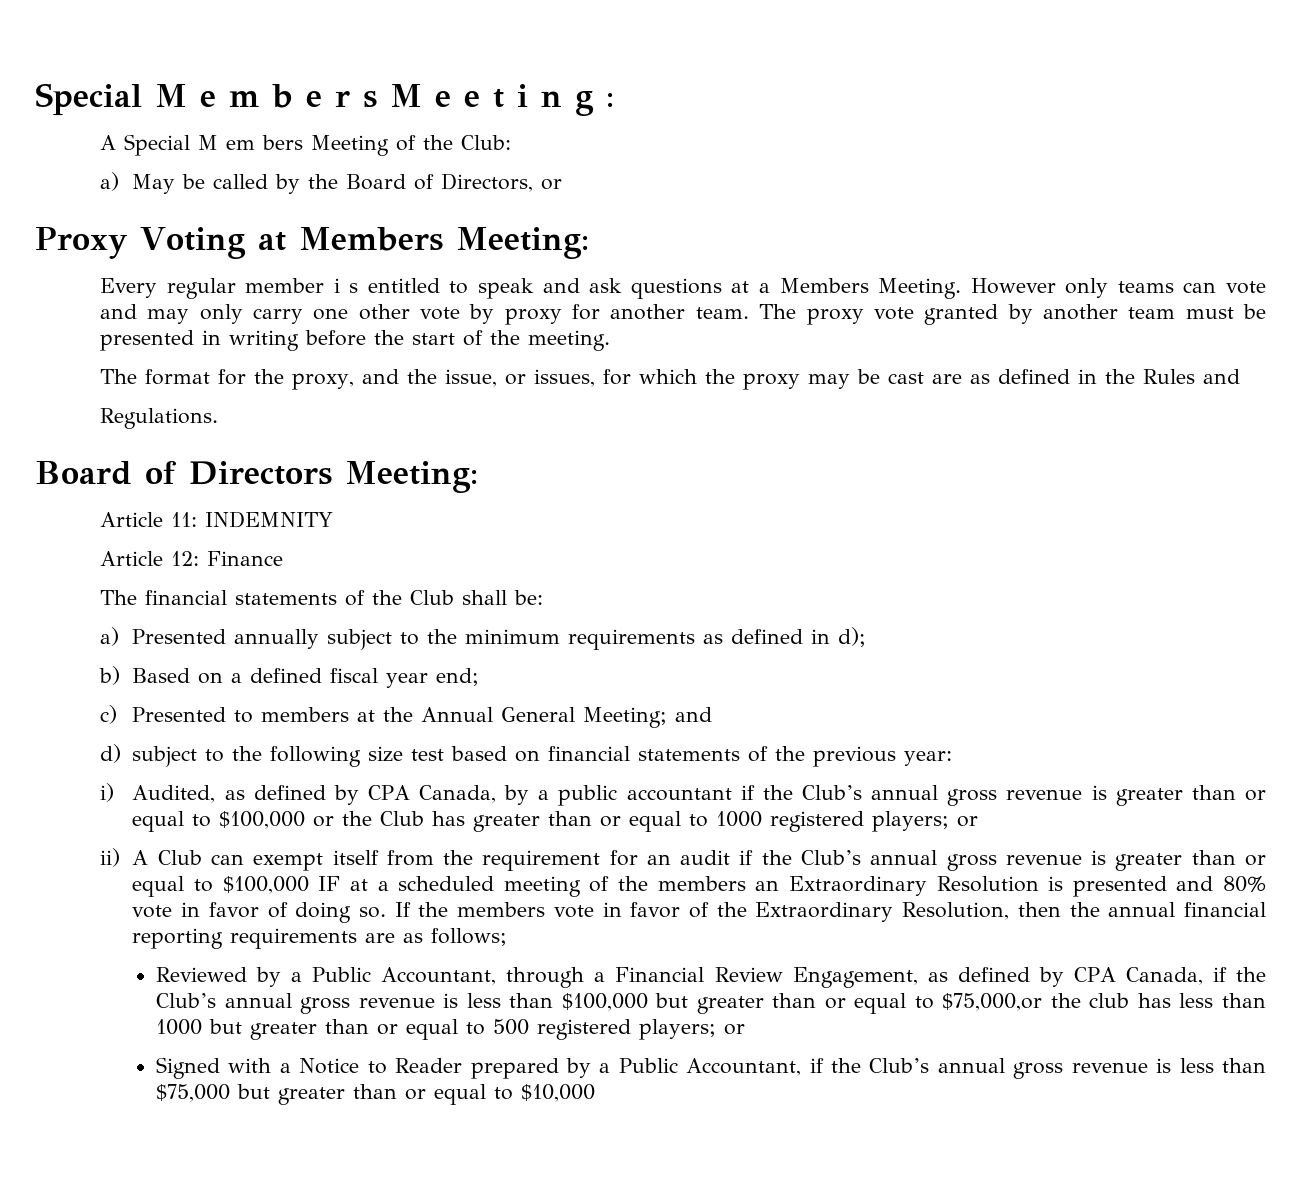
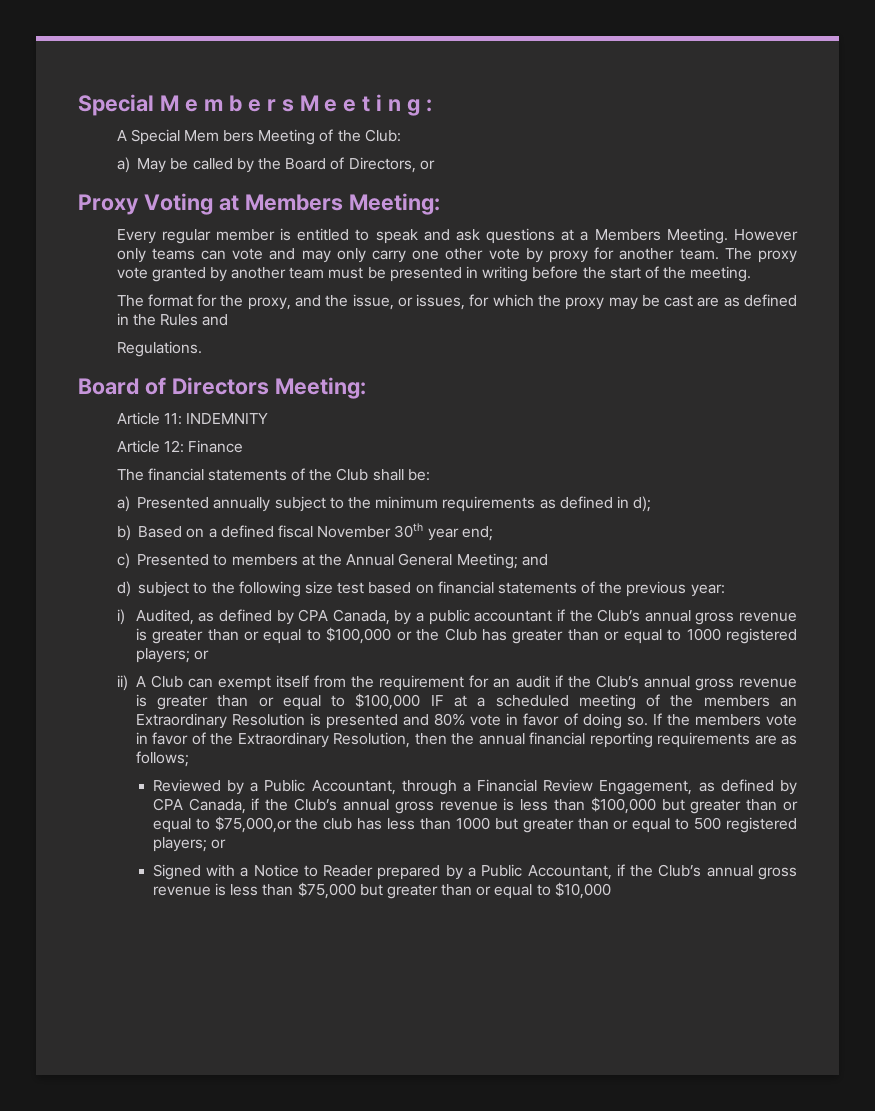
- A Special M em bers Meeting of the Club:
+ A Special Mem bers Meeting of the Club:
- Every regular member i s entitled to speak and ask questions at a Members Meeting.
+ Every regular member is entitled to speak and ask questions at a Members Meeting.
- b) Based on a defined fiscal year end;
+ b) Based on a defined fiscal November 30th year end;

